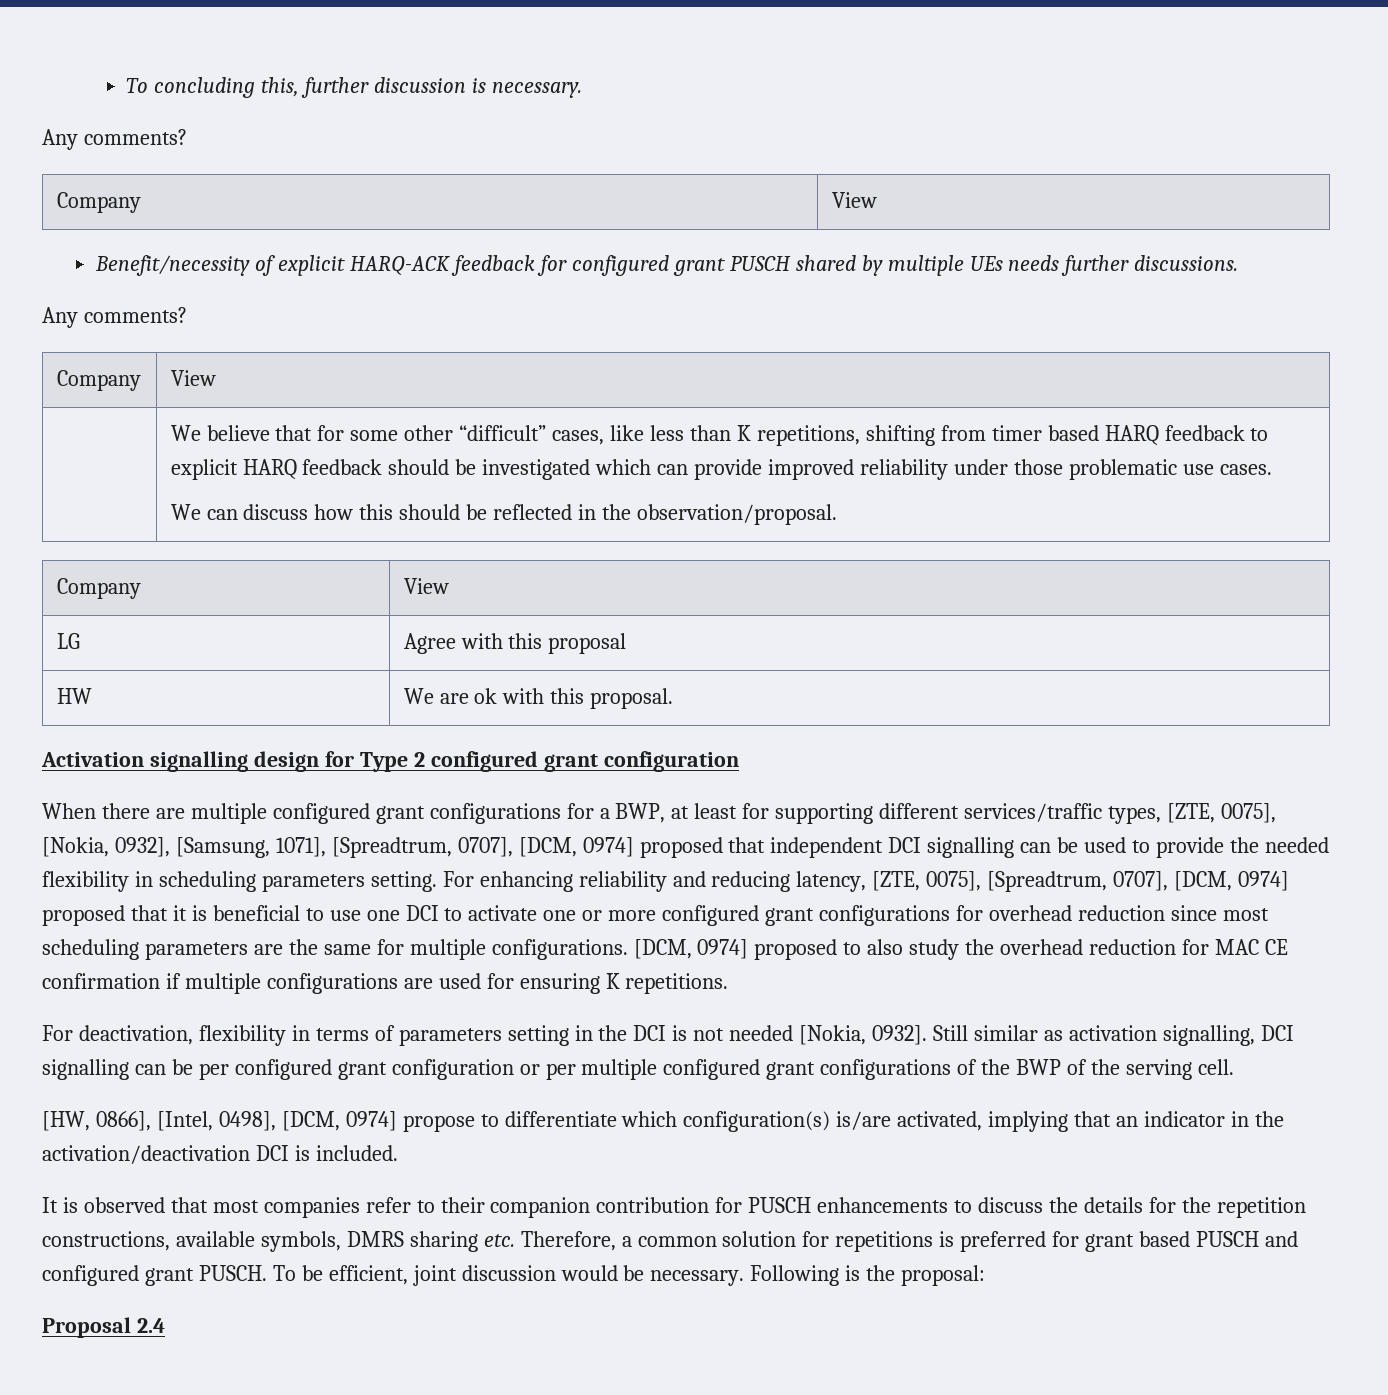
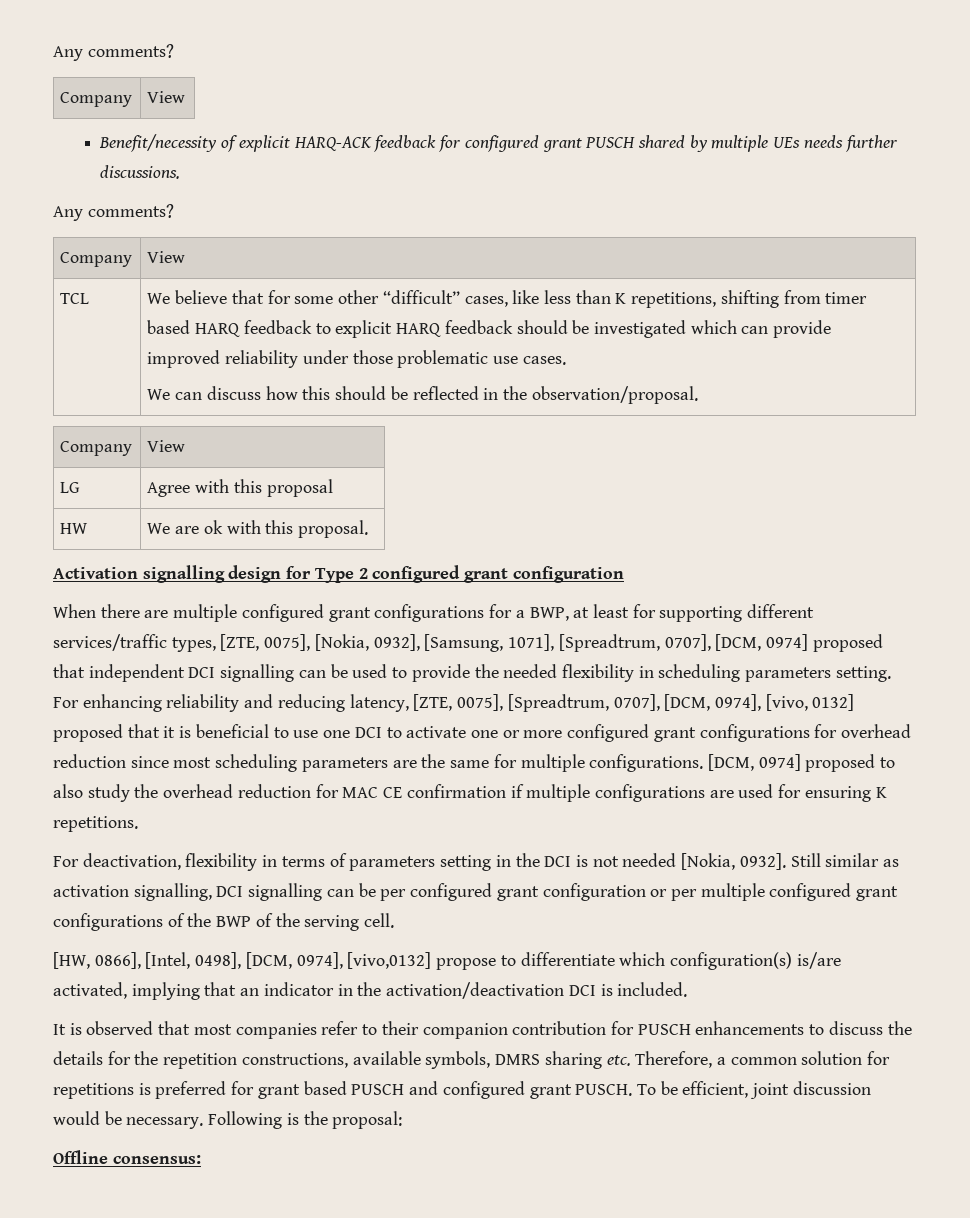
- To concluding this, further discussion is necessary.
+ TCL
- For enhancing reliability and reducing latency, [ZTE, 0075], [Spreadtrum, 0707], [DCM, 0974] proposed that it is beneficial to use one DCI to activate one or more configured grant configurations for overhead reduction since most scheduling parameters are the same for multiple configurations.
+ For enhancing reliability and reducing latency, [ZTE, 0075], [Spreadtrum, 0707], [DCM, 0974], [vivo, 0132] proposed that it is beneficial to use one DCI to activate one or more configured grant configurations for overhead reduction since most scheduling parameters are the same for multiple configurations.
- [HW, 0866], [Intel, 0498], [DCM, 0974] propose to differentiate which configuration(s) is/are activated, implying that an indicator in the activation/deactivation DCI is included.
+ [HW, 0866], [Intel, 0498], [DCM, 0974], [vivo,0132] propose to differentiate which configuration(s) is/are activated, implying that an indicator in the activation/deactivation DCI is included.
- Proposal 2.4
+ Offline consensus:

